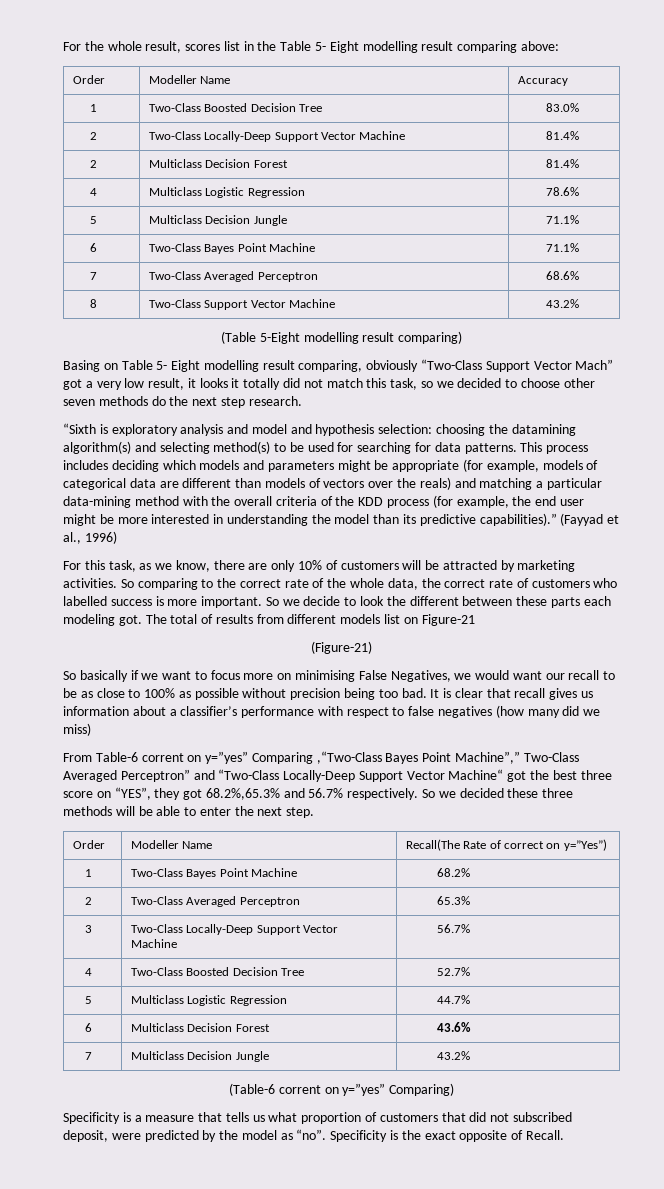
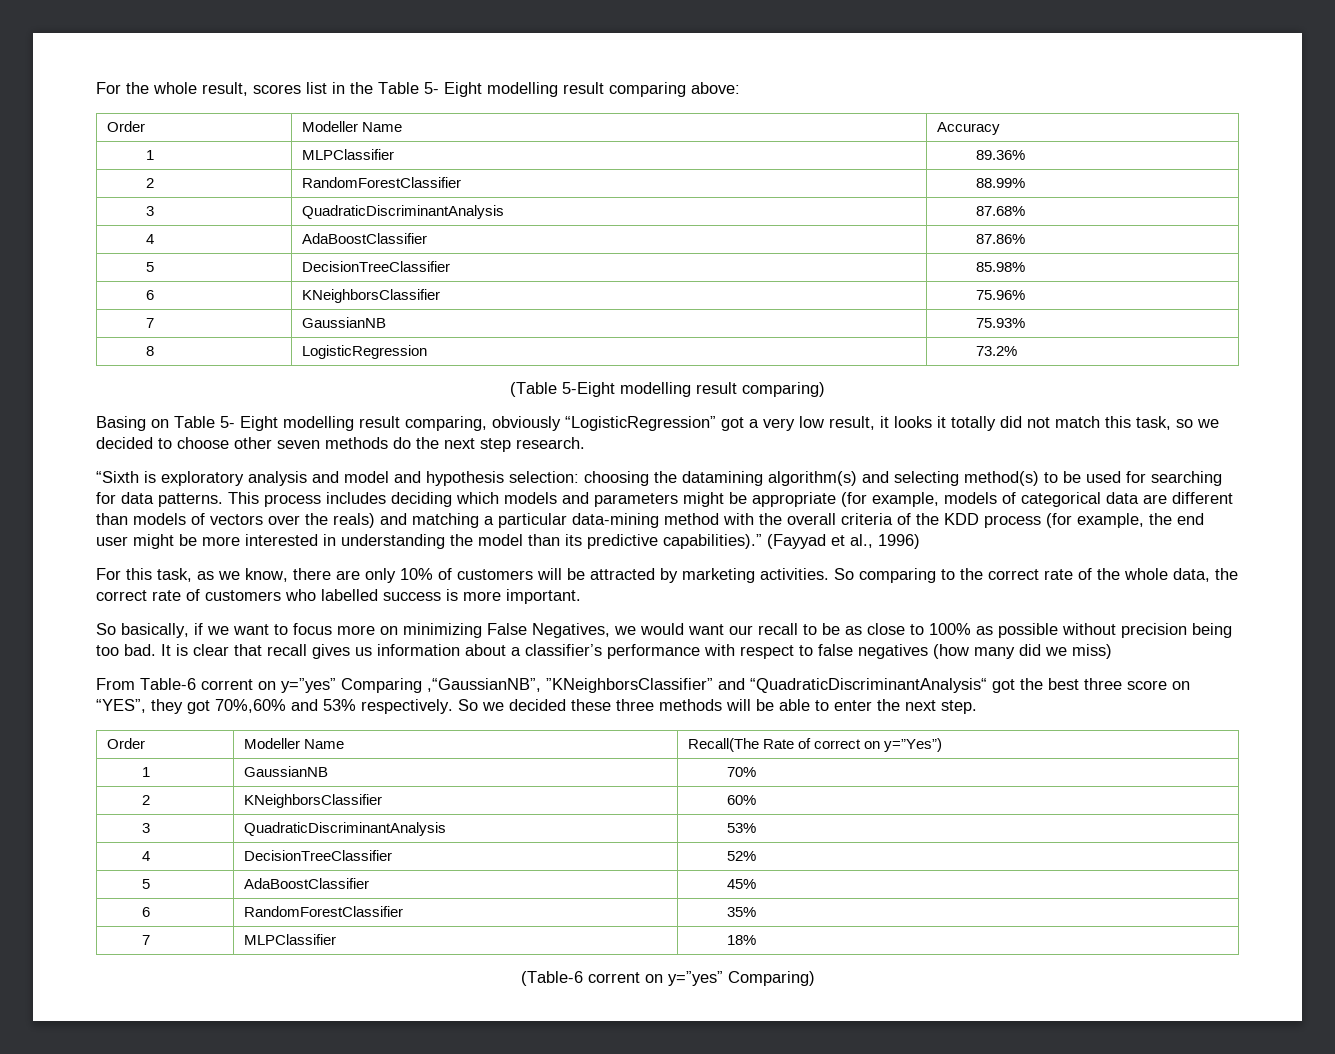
- 1 | Two-Class Boosted Decision Tree | 83.0%
- 2 | Two-Class Locally-Deep Support Vector Machine | 81.4%
- 2 | Multiclass Decision Forest | 81.4%
- 4 | Multiclass Logistic Regression | 78.6%
- 5 | Multiclass Decision Jungle | 71.1%
- 6 | Two-Class Bayes Point Machine | 71.1%
- 7 | Two-Class Averaged Perceptron | 68.6%
- 8 | Two-Class Support Vector Machine | 43.2%
+ 1 | MLPClassifier | 89.36%
+ 2 | RandomForestClassifier | 88.99%
+ 3 | QuadraticDiscriminantAnalysis | 87.68%
+ 4 | AdaBoostClassifier | 87.86%
+ 5 | DecisionTreeClassifier | 85.98%
+ 6 | KNeighborsClassifier | 75.96%
+ 7 | GaussianNB | 75.93%
+ 8 | LogisticRegression | 73.2%
- Basing on Table 5- Eight modelling result comparing, obviously “Two-Class Support Vector Mach” got a very low result, it looks it totally did not match this task, so we decided to choose other seven methods do the next step research.
+ Basing on Table 5- Eight modelling result comparing, obviously “LogisticRegression” got a very low result, it looks it totally did not match this task, so we decided to choose other seven methods do the next step research.
- So comparing to the correct rate of the whole data, the correct rate of customers who labelled success is more important. So we decide to look the different between these parts each modeling got. The total of results from different models list on Figure-21
- (Figure-21)
- So basically if we want to focus more on minimising False Negatives, we would want our recall to be as close to 100% as possible without precision being too bad.
+ So comparing to the correct rate of the whole data, the correct rate of customers who labelled success is more important.
+ So basically, if we want to focus more on minimizing False Negatives, we would want our recall to be as close to 100% as possible without precision being too bad.
- From Table-6 corrent on y=”yes” Comparing ,“Two-Class Bayes Point Machine”,” Two-Class Averaged Perceptron” and “Two-Class Locally-Deep Support Vector Machine“ got the best three score on “YES”, they got 68.2%,65.3% and 56.7% respectively.
+ From Table-6 corrent on y=”yes” Comparing ,“GaussianNB”, ”KNeighborsClassifier” and “QuadraticDiscriminantAnalysis“ got the best three score on “YES”, they got 70%,60% and 53% respectively.
- 1 | Two-Class Bayes Point Machine | 68.2%
- 2 | Two-Class Averaged Perceptron | 65.3%
- 3 | Two-Class Locally-Deep Support Vector Machine | 56.7%
- 4 | Two-Class Boosted Decision Tree | 52.7%
- 5 | Multiclass Logistic Regression | 44.7%
- 6 | Multiclass Decision Forest | 43.6%
- 7 | Multiclass Decision Jungle | 43.2%
+ 1 | GaussianNB | 70%
+ 2 | KNeighborsClassifier | 60%
+ 3 | QuadraticDiscriminantAnalysis | 53%
+ 4 | DecisionTreeClassifier | 52%
+ 5 | AdaBoostClassifier | 45%
+ 6 | RandomForestClassifier | 35%
+ 7 | MLPClassifier | 18%
- Specificity is a measure that tells us what proportion of customers that did not subscribed deposit, were predicted by the model as “no”. Specificity is the exact opposite of Recall.

